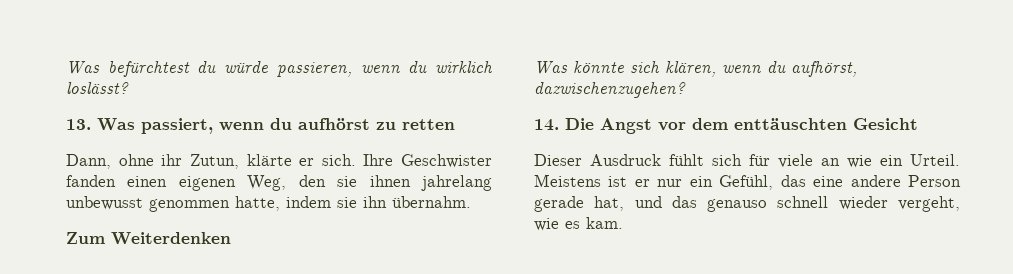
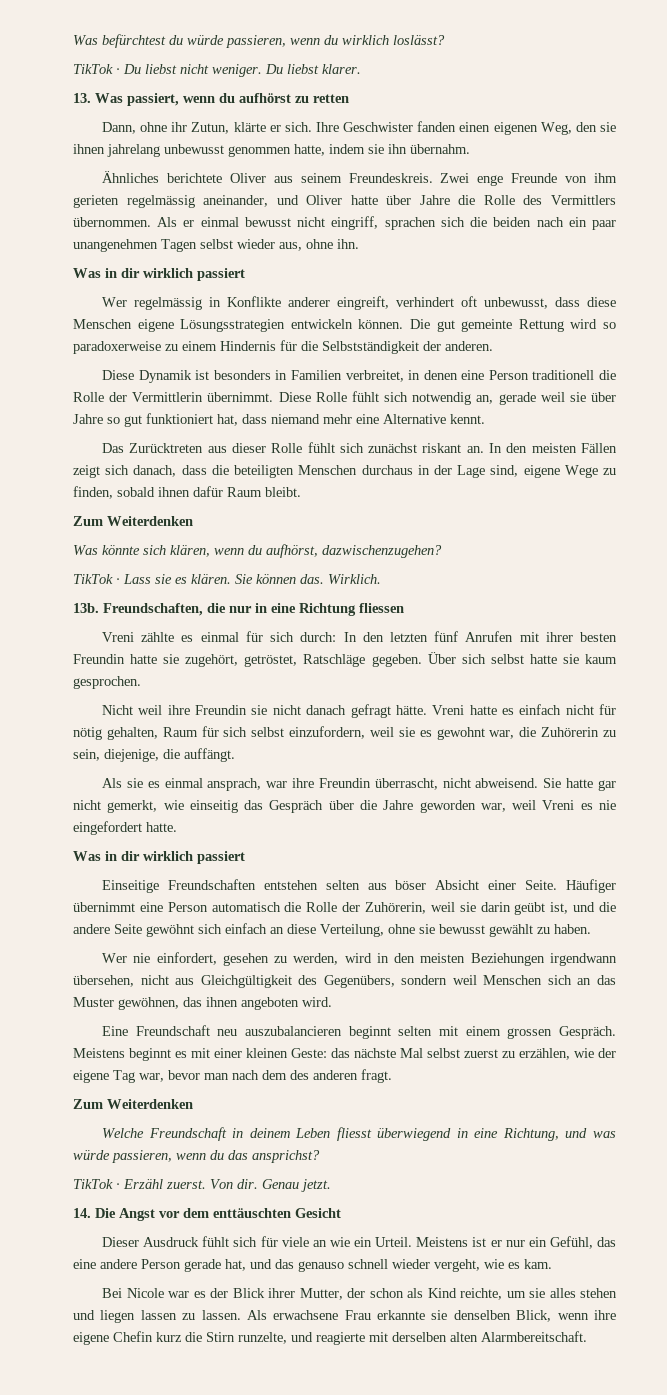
+ TikTok · Du liebst nicht weniger. Du liebst klarer.
+ Ähnliches berichtete Oliver aus seinem Freundeskreis. Zwei enge Freunde von ihm gerieten regelmässig aneinander, und Oliver hatte über Jahre die Rolle des Vermittlers übernommen. Als er einmal bewusst nicht eingriff, sprachen sich die beiden nach ein paar unangenehmen Tagen selbst wieder aus, ohne ihn.
+ Was in dir wirklich passiert
+ Wer regelmässig in Konflikte anderer eingreift, verhindert oft unbewusst, dass diese Menschen eigene Lösungsstrategien entwickeln können. Die gut gemeinte Rettung wird so paradoxerweise zu einem Hindernis für die Selbstständigkeit der anderen.
+ Diese Dynamik ist besonders in Familien verbreitet, in denen eine Person traditionell die Rolle der Vermittlerin übernimmt. Diese Rolle fühlt sich notwendig an, gerade weil sie über Jahre so gut funktioniert hat, dass niemand mehr eine Alternative kennt.
+ Das Zurücktreten aus dieser Rolle fühlt sich zunächst riskant an. In den meisten Fällen zeigt sich danach, dass die beteiligten Menschen durchaus in der Lage sind, eigene Wege zu finden, sobald ihnen dafür Raum bleibt.
+ TikTok · Lass sie es klären. Sie können das. Wirklich.
+ 13b. Freundschaften, die nur in eine Richtung fliessen
+ Vreni zählte es einmal für sich durch: In den letzten fünf Anrufen mit ihrer besten Freundin hatte sie zugehört, getröstet, Ratschläge gegeben. Über sich selbst hatte sie kaum gesprochen.
+ Nicht weil ihre Freundin sie nicht danach gefragt hätte. Vreni hatte es einfach nicht für nötig gehalten, Raum für sich selbst einzufordern, weil sie es gewohnt war, die Zuhörerin zu sein, diejenige, die auffängt.
+ Als sie es einmal ansprach, war ihre Freundin überrascht, nicht abweisend. Sie hatte gar nicht gemerkt, wie einseitig das Gespräch über die Jahre geworden war, weil Vreni es nie eingefordert hatte.
+ Was in dir wirklich passiert
+ Einseitige Freundschaften entstehen selten aus böser Absicht einer Seite. Häufiger übernimmt eine Person automatisch die Rolle der Zuhörerin, weil sie darin geübt ist, und die andere Seite gewöhnt sich einfach an diese Verteilung, ohne sie bewusst gewählt zu haben.
+ Wer nie einfordert, gesehen zu werden, wird in den meisten Beziehungen irgendwann übersehen, nicht aus Gleichgültigkeit des Gegenübers, sondern weil Menschen sich an das Muster gewöhnen, das ihnen angeboten wird.
+ Eine Freundschaft neu auszubalancieren beginnt selten mit einem grossen Gespräch. Meistens beginnt es mit einer kleinen Geste: das nächste Mal selbst zuerst zu erzählen, wie der eigene Tag war, bevor man nach dem des anderen fragt.
+ Zum Weiterdenken
+ Welche Freundschaft in deinem Leben fliesst überwiegend in eine Richtung, und was würde passieren, wenn du das ansprichst?
+ TikTok · Erzähl zuerst. Von dir. Genau jetzt.
+ Bei Nicole war es der Blick ihrer Mutter, der schon als Kind reichte, um sie alles stehen und liegen lassen zu lassen. Als erwachsene Frau erkannte sie denselben Blick, wenn ihre eigene Chefin kurz die Stirn runzelte, und reagierte mit derselben alten Alarmbereitschaft.

